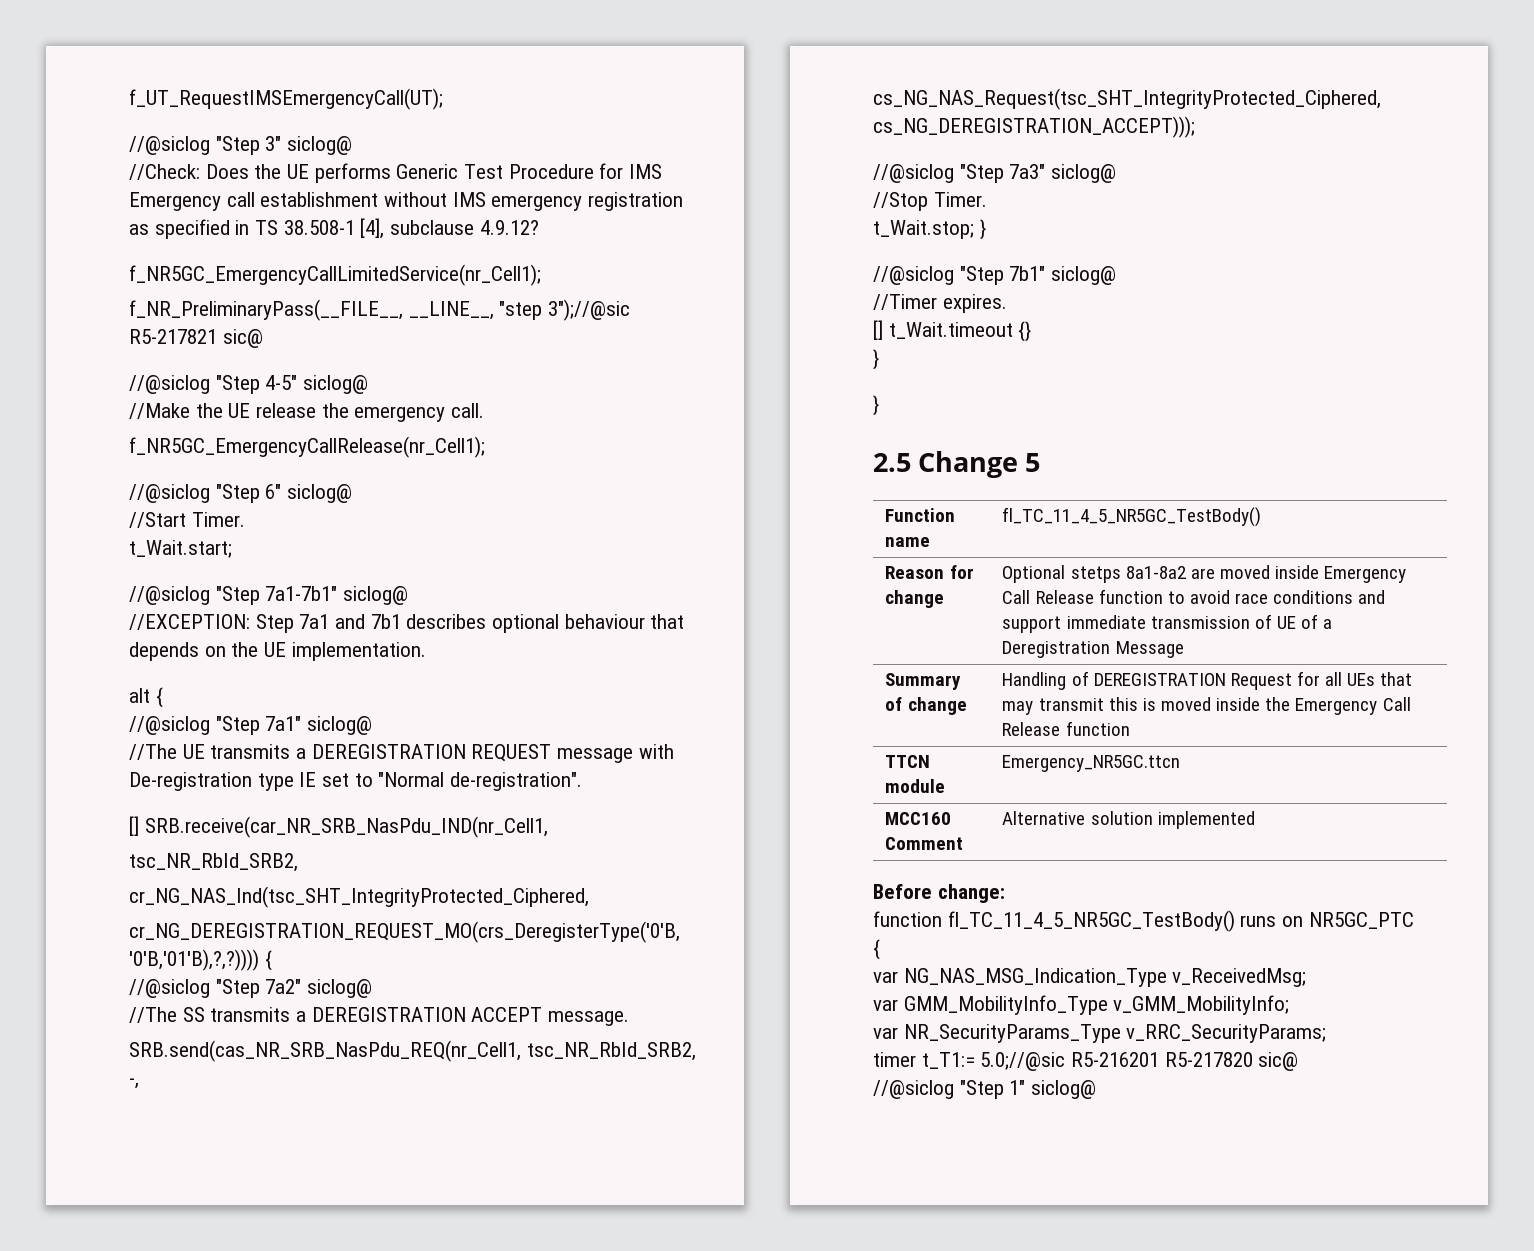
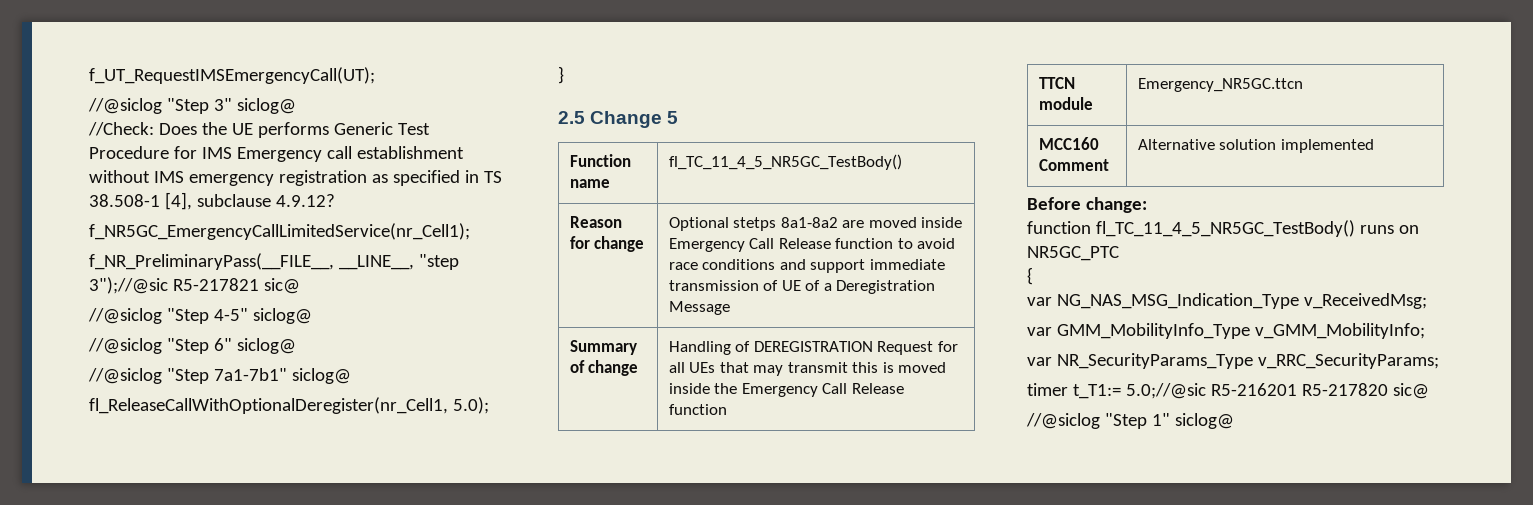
- //Make the UE release the emergency call.
- f_NR5GC_EmergencyCallRelease(nr_Cell1);
- //Start Timer.
- t_Wait.start;
- //EXCEPTION: Step 7a1 and 7b1 describes optional behaviour that depends on the UE implementation.
- alt {
- //@siclog "Step 7a1" siclog@
- //The UE transmits a DEREGISTRATION REQUEST message with De-registration type IE set to "Normal de-registration".
- [] SRB.receive(car_NR_SRB_NasPdu_IND(nr_Cell1,
- tsc_NR_RbId_SRB2,
- cr_NG_NAS_Ind(tsc_SHT_IntegrityProtected_Ciphered,
- cr_NG_DEREGISTRATION_REQUEST_MO(crs_DeregisterType('0'B, '0'B,'01'B),?,?)))) {
- //@siclog "Step 7a2" siclog@
- //The SS transmits a DEREGISTRATION ACCEPT message.
- SRB.send(cas_NR_SRB_NasPdu_REQ(nr_Cell1, tsc_NR_RbId_SRB2, -,
- cs_NG_NAS_Request(tsc_SHT_IntegrityProtected_Ciphered, cs_NG_DEREGISTRATION_ACCEPT)));
- //@siclog "Step 7a3" siclog@
- //Stop Timer.
- t_Wait.stop; }
- //@siclog "Step 7b1" siclog@
- //Timer expires.
- [] t_Wait.timeout {}
- }
+ fl_ReleaseCallWithOptionalDeregister(nr_Cell1, 5.0);

